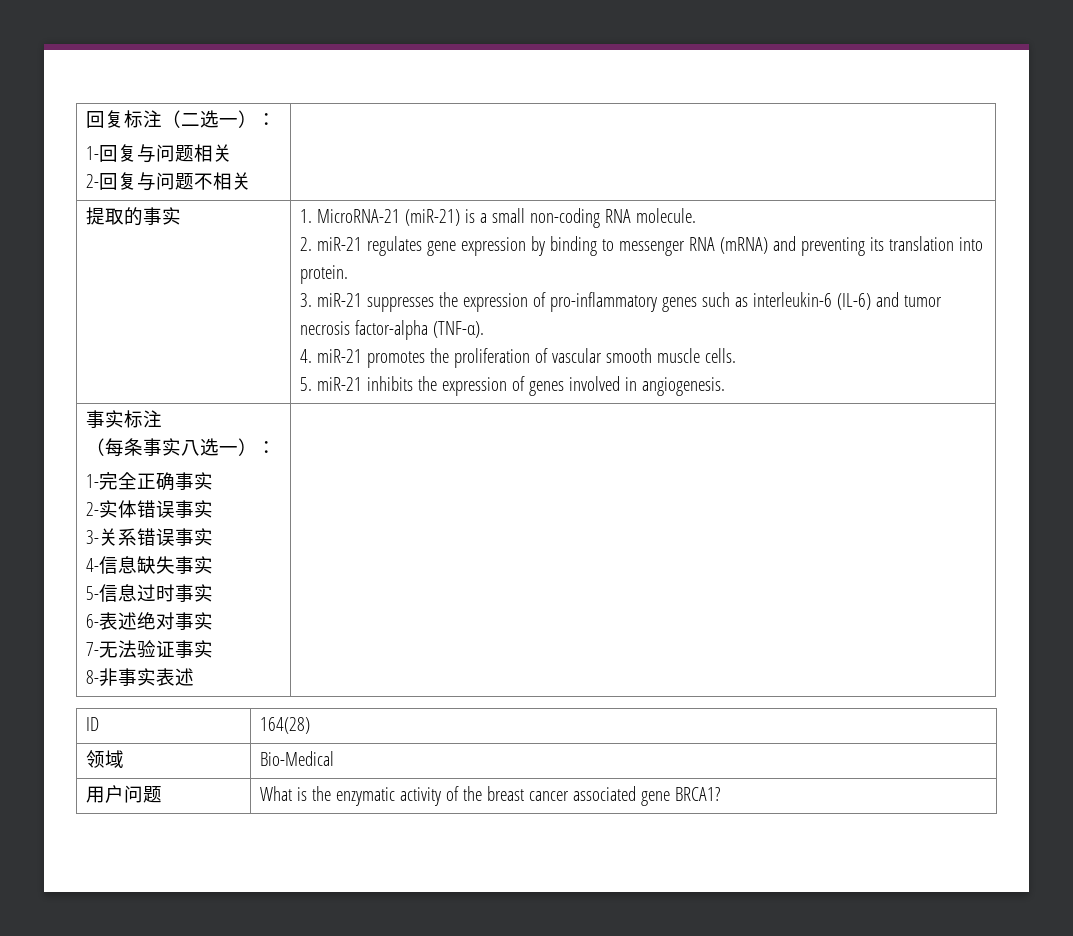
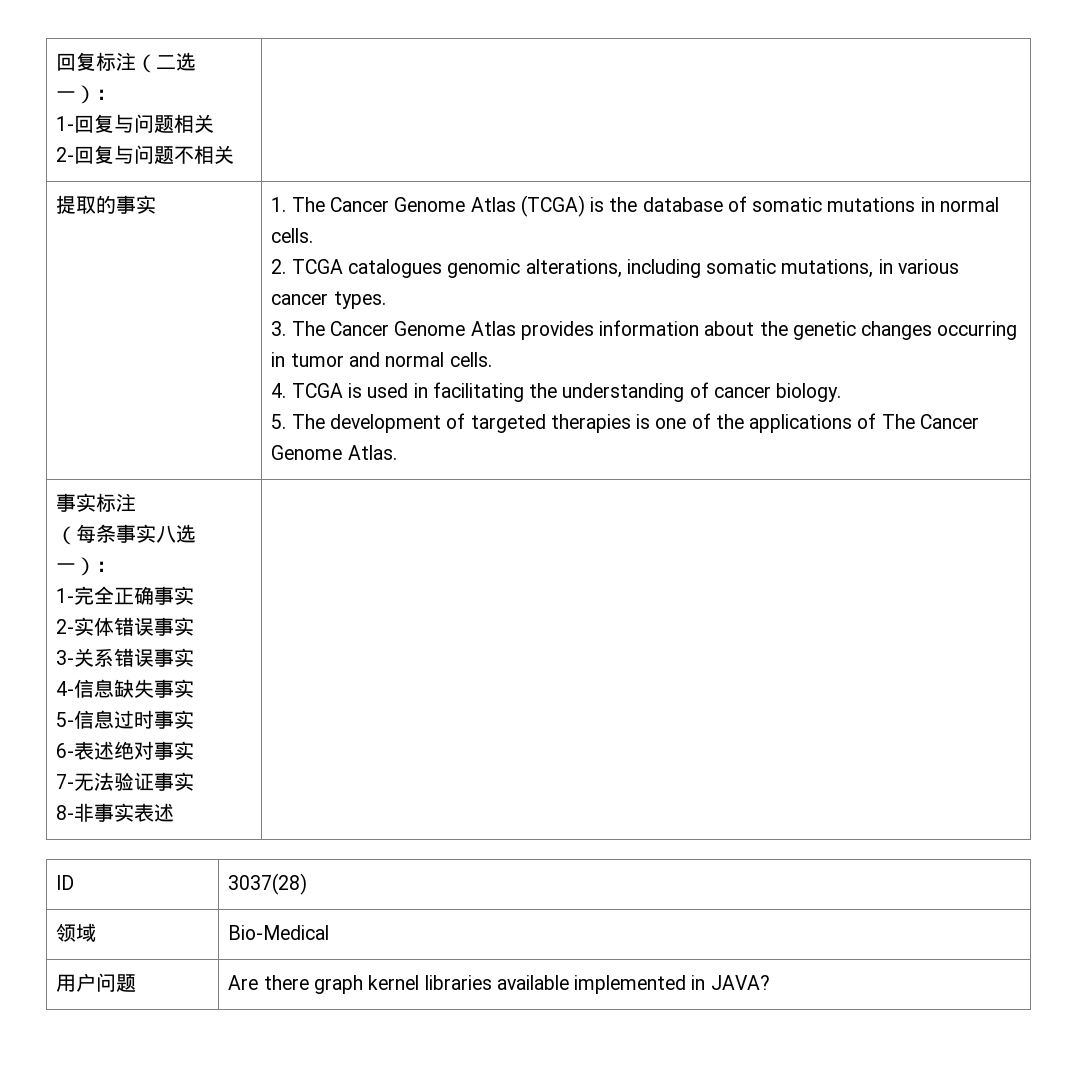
- 1. MicroRNA-21 (miR-21) is a small non-coding RNA molecule.
- 2. miR-21 regulates gene expression by binding to messenger RNA (mRNA) and preventing its translation into protein.
- 3. miR-21 suppresses the expression of pro-inflammatory genes such as interleukin-6 (IL-6) and tumor necrosis factor-alpha (TNF-α).
- 4. miR-21 promotes the proliferation of vascular smooth muscle cells.
- 5. miR-21 inhibits the expression of genes involved in angiogenesis.
+ 1. The Cancer Genome Atlas (TCGA) is the database of somatic mutations in normal cells.
+ 2. TCGA catalogues genomic alterations, including somatic mutations, in various cancer types.
+ 3. The Cancer Genome Atlas provides information about the genetic changes occurring in tumor and normal cells.
+ 4. TCGA is used in facilitating the understanding of cancer biology.
+ 5. The development of targeted therapies is one of the applications of The Cancer Genome Atlas.
- ID | 164(28)
+ ID | 3037(28)
- 用户问题 | What is the enzymatic activity of the breast cancer associated gene BRCA1?
+ 用户问题 | Are there graph kernel libraries available implemented in JAVA?

